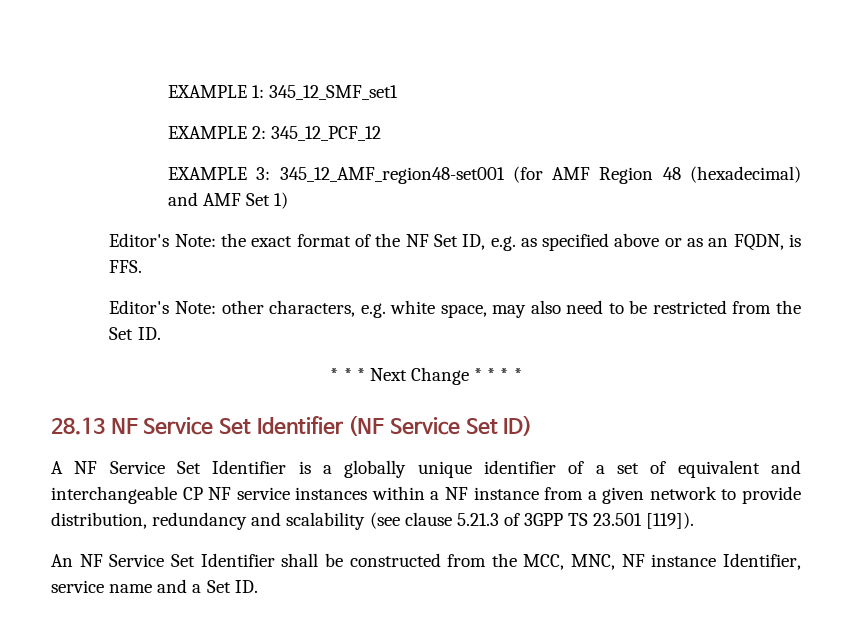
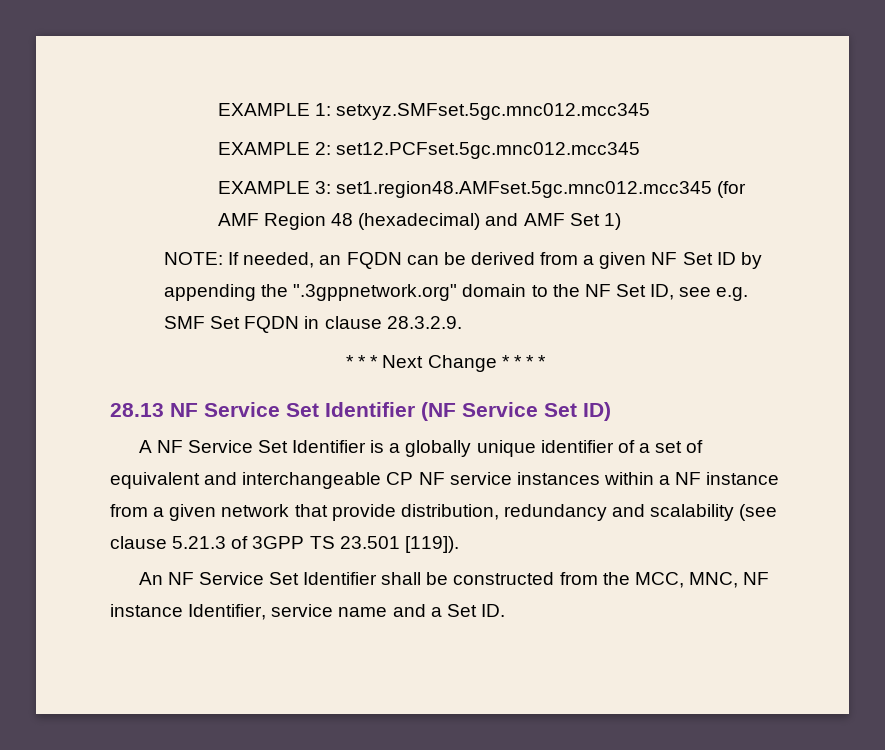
- EXAMPLE 1: 345_12_SMF_set1
+ EXAMPLE 1: setxyz.SMFset.5gc.mnc012.mcc345
- EXAMPLE 2: 345_12_PCF_12
+ EXAMPLE 2: set12.PCFset.5gc.mnc012.mcc345
- EXAMPLE 3: 345_12_AMF_region48-set001 (for AMF Region 48 (hexadecimal) and AMF Set 1)
+ EXAMPLE 3: set1.region48.AMFset.5gc.mnc012.mcc345 (for AMF Region 48 (hexadecimal) and AMF Set 1)
- Editor's Note: the exact format of the NF Set ID, e.g. as specified above or as an FQDN, is FFS.
- Editor's Note: other characters, e.g. white space, may also need to be restricted from the Set ID.
+ NOTE: If needed, an FQDN can be derived from a given NF Set ID by appending the ".3gppnetwork.org" domain to the NF Set ID, see e.g. SMF Set FQDN in clause 28.3.2.9.
- A NF Service Set Identifier is a globally unique identifier of a set of equivalent and interchangeable CP NF service instances within a NF instance from a given network to provide distribution, redundancy and scalability (see clause 5.21.3 of 3GPP TS 23.501 [119]).
+ A NF Service Set Identifier is a globally unique identifier of a set of equivalent and interchangeable CP NF service instances within a NF instance from a given network that provide distribution, redundancy and scalability (see clause 5.21.3 of 3GPP TS 23.501 [119]).

